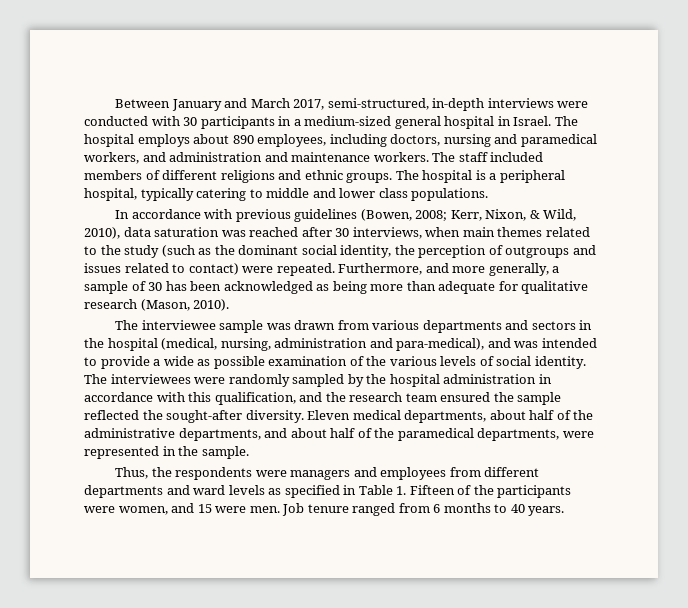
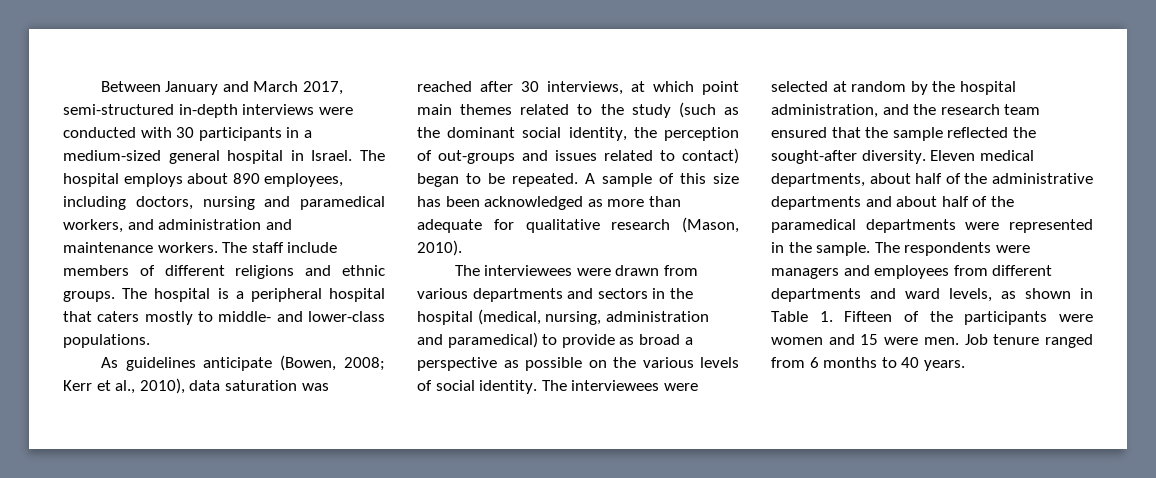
- Between January and March 2017, semi-structured, in-depth interviews were conducted with 30 participants in a medium-sized general hospital in Israel.
+ Between January and March 2017, semi-structured in-depth interviews were conducted with 30 participants in a medium-sized general hospital in Israel.
- The staff included members of different religions and ethnic groups.
+ The staff include members of different religions and ethnic groups.
- The hospital is a peripheral hospital, typically catering to middle and lower class populations.
- In accordance with previous guidelines (Bowen, 2008; Kerr, Nixon, & Wild, 2010), data saturation was reached after 30 interviews, when main themes related to the study (such as the dominant social identity, the perception of outgroups and issues related to contact) were repeated. Furthermore, and more generally, a sample of 30 has been acknowledged as being more than adequate for qualitative research (Mason, 2010).
+ The hospital is a peripheral hospital that caters mostly to middle- and lower-class populations.
+ As guidelines anticipate (Bowen, 2008; Kerr et al., 2010), data saturation was reached after 30 interviews, at which point main themes related to the study (such as the dominant social identity, the perception of out-groups and issues related to contact) began to be repeated. A sample of this size has been acknowledged as more than adequate for qualitative research (Mason, 2010).
- The interviewee sample was drawn from various departments and sectors in the hospital (medical, nursing, administration and para-medical), and was intended to provide a wide as possible examination of the various levels of social identity.
+ The interviewees were drawn from various departments and sectors in the hospital (medical, nursing, administration and paramedical) to provide as broad a perspective as possible on the various levels of social identity.
- The interviewees were randomly sampled by the hospital administration in accordance with this qualification, and the research team ensured the sample reflected the sought-after diversity.
+ The interviewees were selected at random by the hospital administration, and the research team ensured that the sample reflected the sought-after diversity.
- Eleven medical departments, about half of the administrative departments, and about half of the paramedical departments, were represented in the sample.
- Thus, the respondents were managers and employees from different departments and ward levels as specified in Table 1. Fifteen of the participants were women, and 15 were men.
+ Eleven medical departments, about half of the administrative departments and about half of the paramedical departments were represented in the sample. The respondents were managers and employees from different departments and ward levels, as shown in Table 1. Fifteen of the participants were women and 15 were men.

